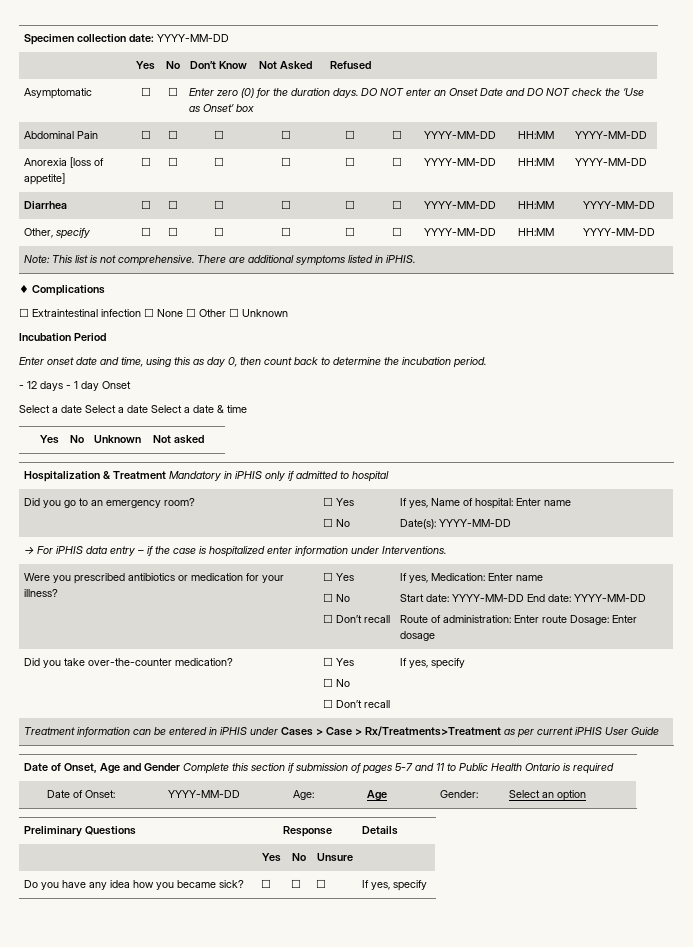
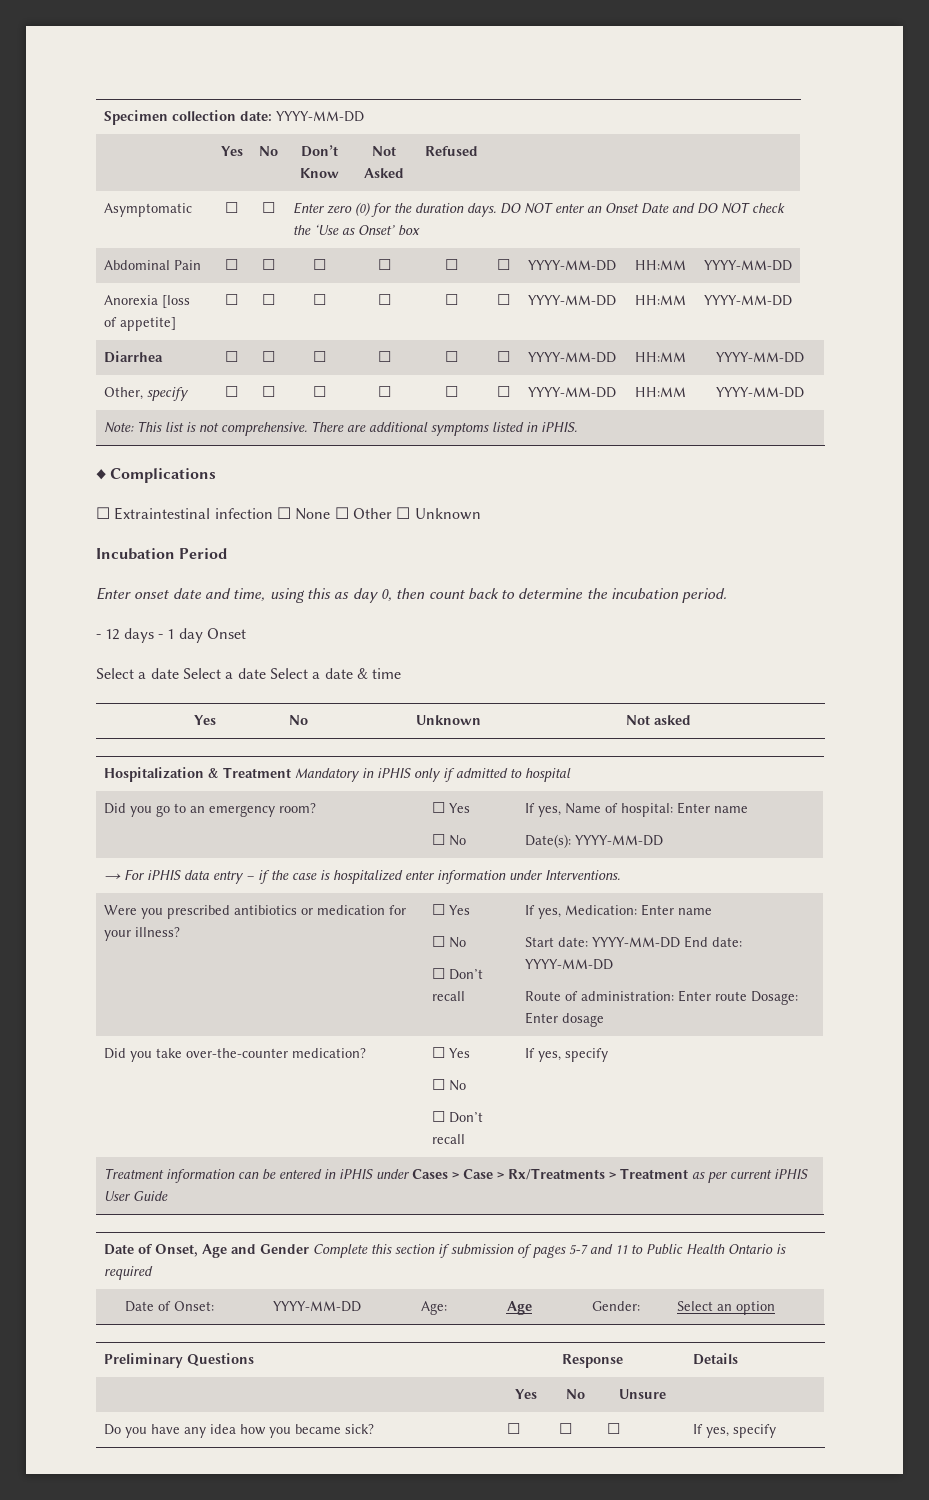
- Treatment information can be entered in iPHIS under Cases > Case > Rx/Treatments>Treatment as per current iPHIS User Guide
+ Treatment information can be entered in iPHIS under Cases > Case > Rx/Treatments > Treatment as per current iPHIS User Guide

